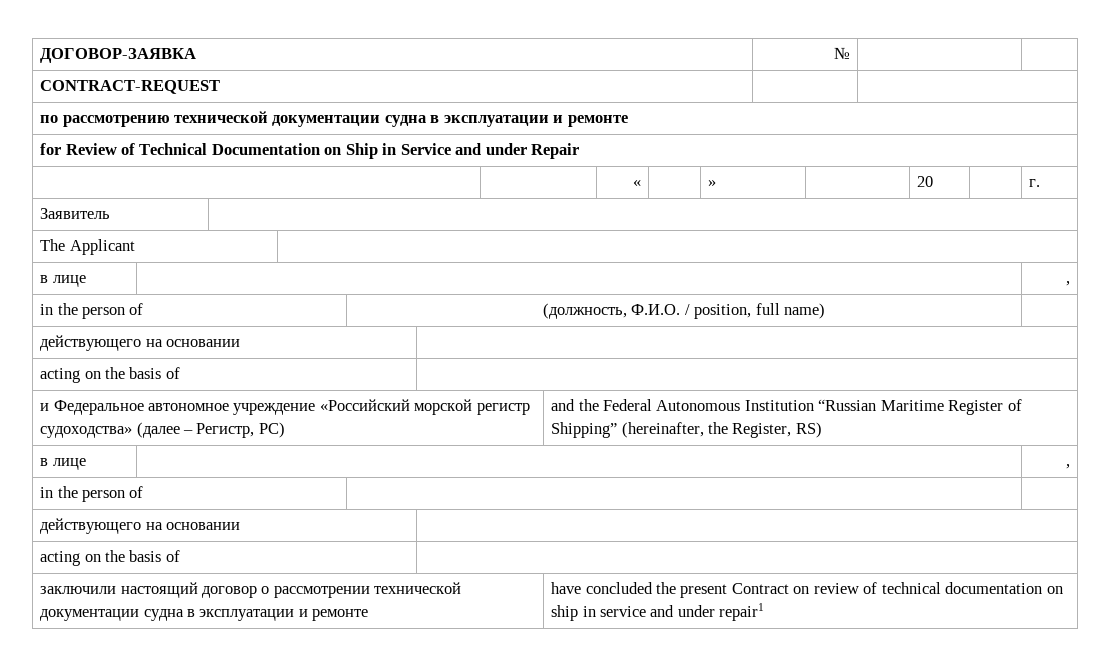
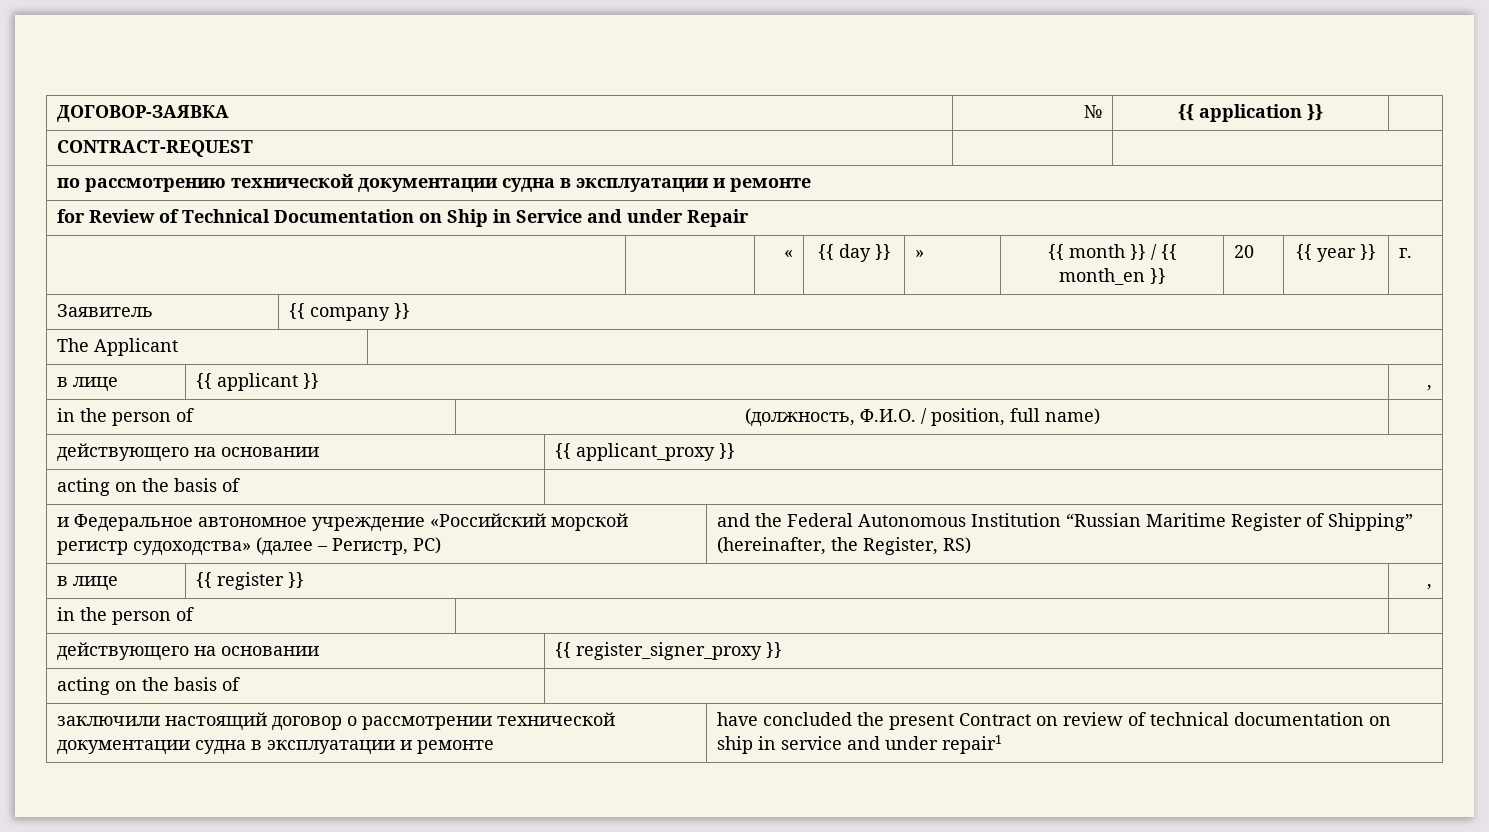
- ДОГОВОР-ЗАЯВКА | № | |
+ ДОГОВОР-ЗАЯВКА | № | {{ application }} |
- | | « | | » | | 20 | | г.
+ | | « | {{ day }} | » | {{ month }} / {{ month_en }} | 20 | {{ year }} | г.
- Заявитель |
+ Заявитель | {{ company }}
  The Applicant |
- в лице | | ,
+ в лице | {{ applicant }} | ,
  in the person of | (должность, Ф.И.О. / position, full name) |
- действующего на основании |
+ действующего на основании | {{ applicant_proxy }}
  и Федеральное автономное учреждение «Российский морской регистр судоходства» (далее – Регистр, РС) | and the Federal Autonomous Institution “Russian Maritime Register of Shipping” (hereinafter, the Register, RS)
- в лице | | ,
+ в лице | {{ register }} | ,
  in the person of | |
- действующего на основании |
+ действующего на основании | {{ register_signer_proxy }}

